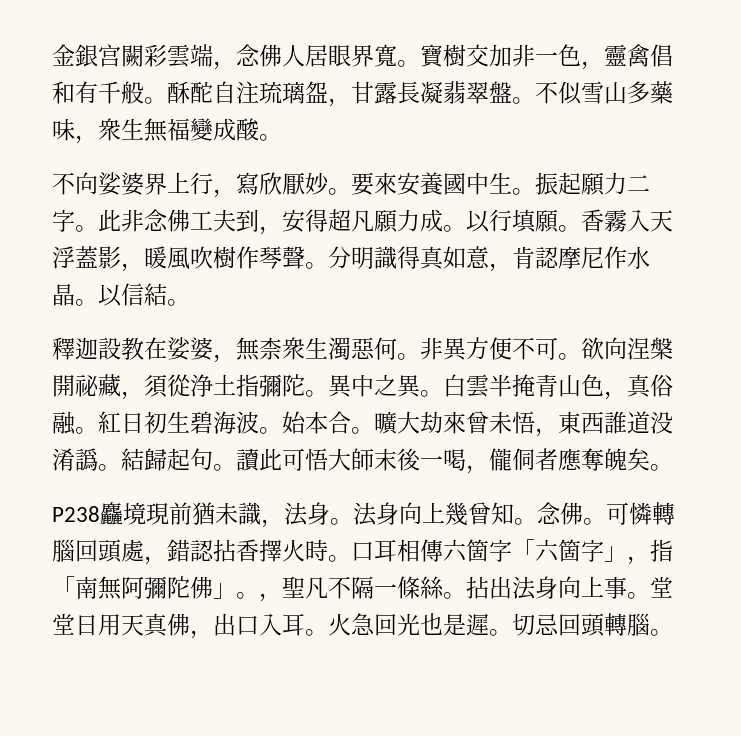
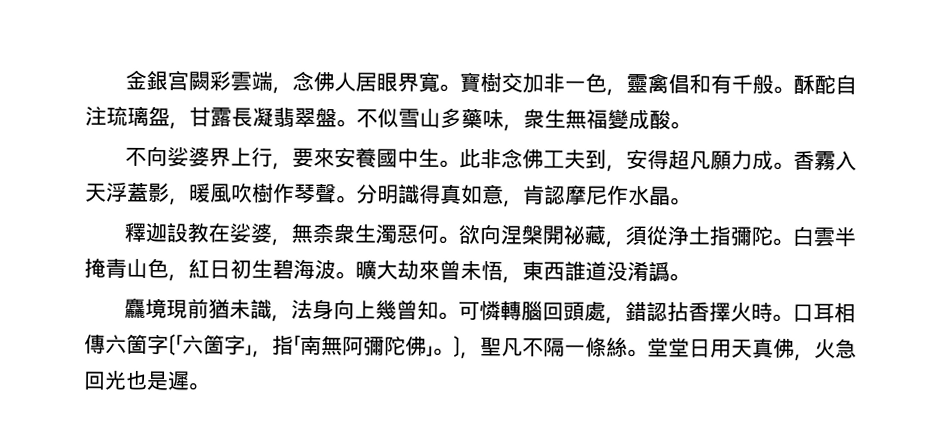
- 不向娑婆界上行，寫欣厭妙。要來安養國中生。
+ 不向娑婆界上行，要來安養國中生。
- 振起願力二字。
- 以行填願。
- 以信結。
- 非異方便不可。
- 異中之異。
- 白雲半掩青山色，真俗融。紅日初生碧海波。
+ 白雲半掩青山色，紅日初生碧海波。
- 始本合。
- 曠大劫來曾未悟，東西誰道没淆譌。結歸起句。讀此可悟大師末後一喝，儱侗者應奪魄矣。
- P238麤境現前猶未識，法身。法身向上幾曾知。
+ 曠大劫來曾未悟，東西誰道没淆譌。
+ 麤境現前猶未識，法身向上幾曾知。
- 念佛。
- 口耳相傳六箇字「六箇字」，指「南無阿彌陀佛」。
+ 口耳相傳六箇字〔「六箇字」，指「南無阿彌陀佛」。
- ，聖凡不隔一條絲。
+ 〕，聖凡不隔一條絲。
- 拈出法身向上事。
- 堂堂日用天真佛，出口入耳。火急回光也是遲。切忌回頭轉腦。
+ 堂堂日用天真佛，火急回光也是遲。

